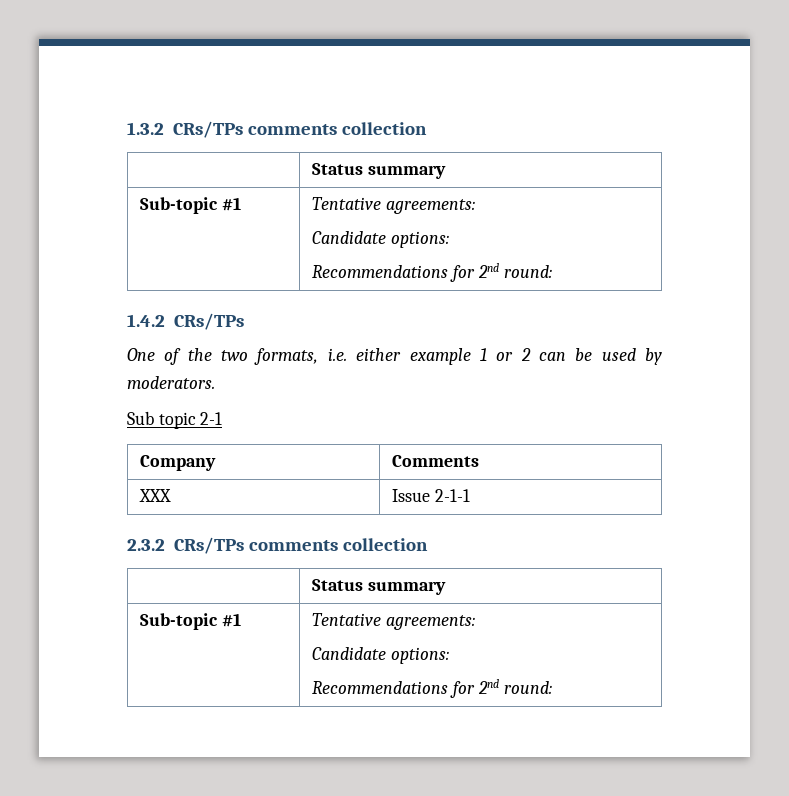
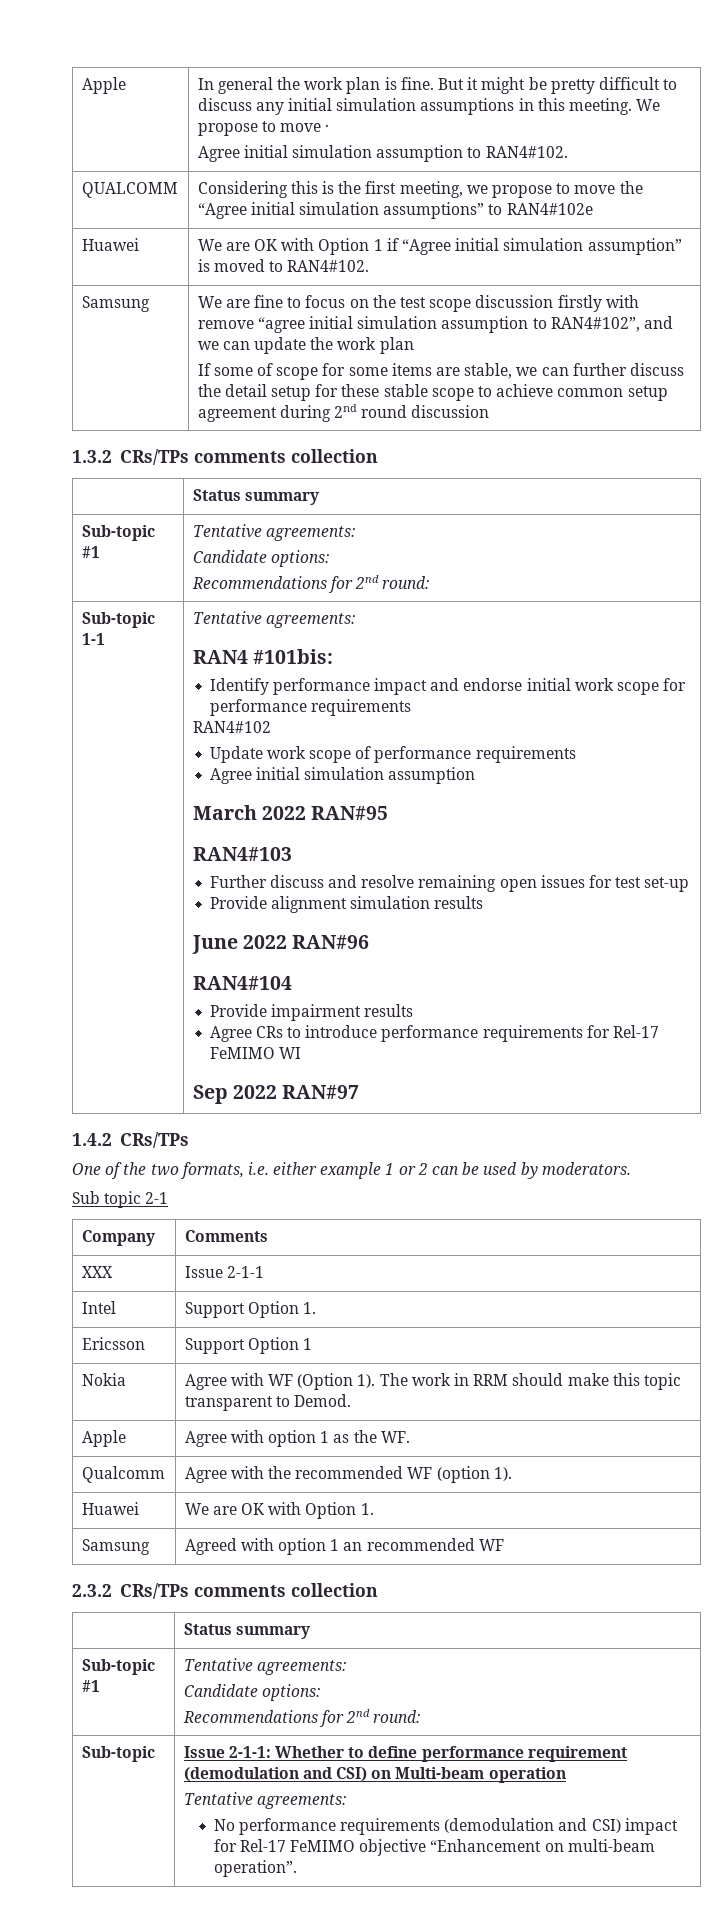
+ Apple | In general the work plan is fine. But it might be pretty difficult to discuss any initial simulation assumptions in this meeting. We propose to move ·
+ Agree initial simulation assumption to RAN4#102.
+ QUALCOMM | Considering this is the first meeting, we propose to move the “Agree initial simulation assumptions” to RAN4#102e
+ Huawei | We are OK with Option 1 if “Agree initial simulation assumption” is moved to RAN4#102.
+ Samsung | We are fine to focus on the test scope discussion firstly with remove “agree initial simulation assumption to RAN4#102”, and we can update the work plan
+ If some of scope for some items are stable, we can further discuss the detail setup for these stable scope to achieve common setup agreement during 2nd round discussion
+ Sub-topic 1-1 | Tentative agreements:
+ RAN4 #101bis:
+ Identify performance impact and endorse initial work scope for performance requirements
+ RAN4#102
+ Update work scope of performance requirements
+ Agree initial simulation assumption
+ March 2022 RAN#95
+ RAN4#103
+ Further discuss and resolve remaining open issues for test set-up
+ Provide alignment simulation results
+ June 2022 RAN#96
+ RAN4#104
+ Provide impairment results
+ Agree CRs to introduce performance requirements for Rel-17 FeMIMO WI
+ Sep 2022 RAN#97
+ Intel | Support Option 1.
+ Ericsson | Support Option 1
+ Nokia | Agree with WF (Option 1). The work in RRM should make this topic transparent to Demod.
+ Apple | Agree with option 1 as the WF.
+ Qualcomm | Agree with the recommended WF (option 1).
+ Huawei | We are OK with Option 1.
+ Samsung | Agreed with option 1 an recommended WF
+ Sub-topic | Issue 2-1-1: Whether to define performance requirement (demodulation and CSI) on Multi-beam operation
+ Tentative agreements:
+ No performance requirements (demodulation and CSI) impact for Rel-17 FeMIMO objective “Enhancement on multi-beam operation”.

